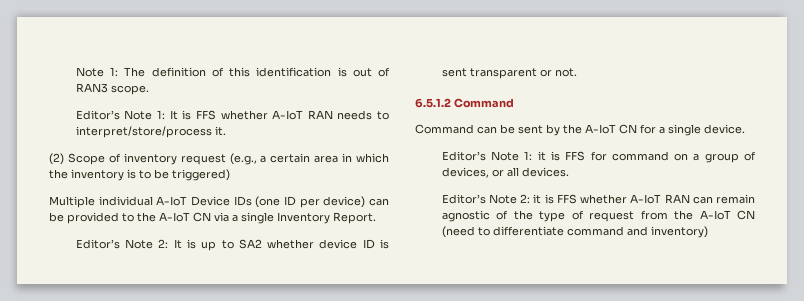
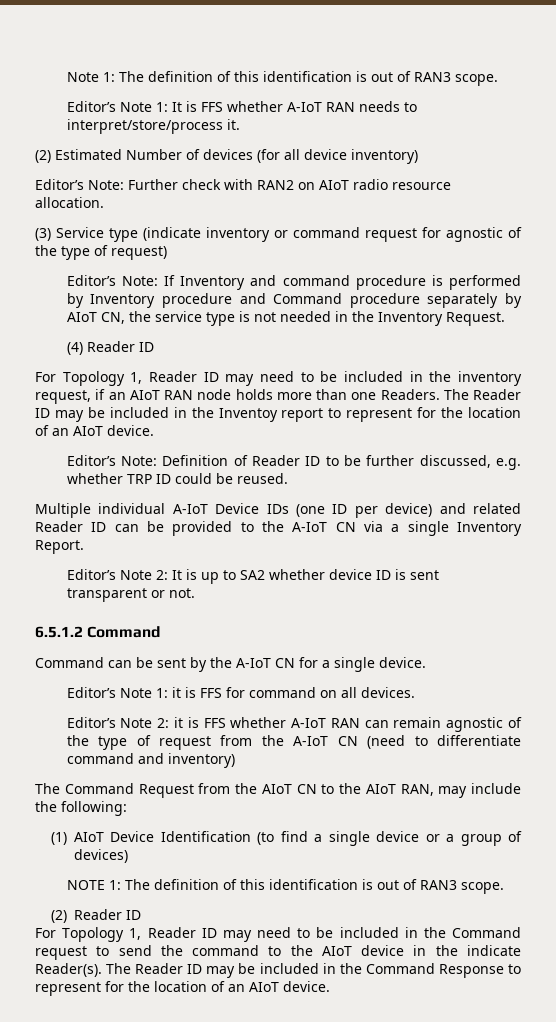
- (2) Scope of inventory request (e.g., a certain area in which the inventory is to be triggered)
+ (2) Estimated Number of devices (for all device inventory)
+ Editor’s Note: Further check with RAN2 on AIoT radio resource allocation.
+ (3) Service type (indicate inventory or command request for agnostic of the type of request)
+ Editor’s Note: If Inventory and command procedure is performed by Inventory procedure and Command procedure separately by AIoT CN, the service type is not needed in the Inventory Request.
+ (4) Reader ID
+ For Topology 1, Reader ID may need to be included in the inventory request, if an AIoT RAN node holds more than one Readers. The Reader ID may be included in the Inventoy report to represent for the location of an AIoT device.
+ Editor’s Note: Definition of Reader ID to be further discussed, e.g. whether TRP ID could be reused.
- Multiple individual A-IoT Device IDs (one ID per device) can be provided to the A-IoT CN via a single Inventory Report.
+ Multiple individual A-IoT Device IDs (one ID per device) and related Reader ID can be provided to the A-IoT CN via a single Inventory Report.
- Editor’s Note 1: it is FFS for command on a group of devices, or all devices.
+ Editor’s Note 1: it is FFS for command on all devices.
+ The Command Request from the AIoT CN to the AIoT RAN, may include the following:
+ (1) AIoT Device Identification (to find a single device or a group of devices)
+ NOTE 1: The definition of this identification is out of RAN3 scope.
+ (2) Reader ID
+ For Topology 1, Reader ID may need to be included in the Command request to send the command to the AIoT device in the indicate Reader(s). The Reader ID may be included in the Command Response to represent for the location of an AIoT device.

